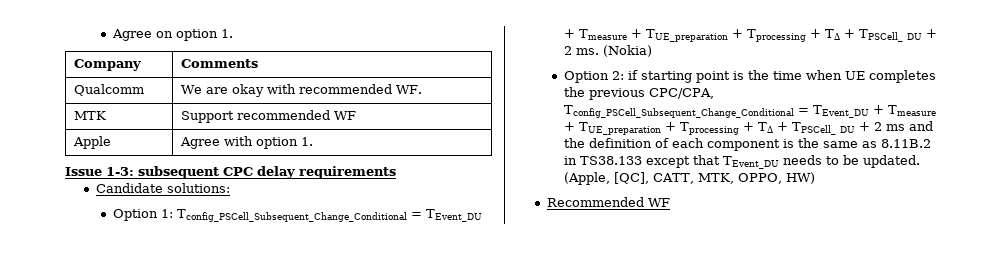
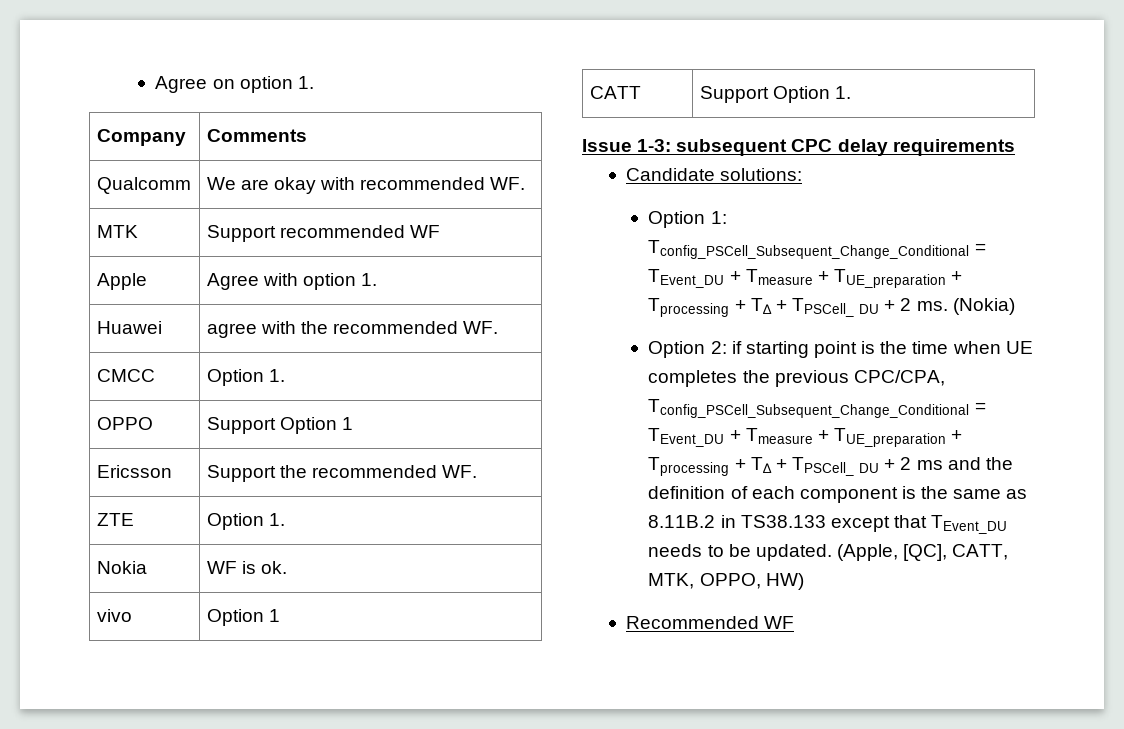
+ Huawei | agree with the recommended WF.
+ CMCC | Option 1.
+ OPPO | Support Option 1
+ Ericsson | Support the recommended WF.
+ ZTE | Option 1.
+ Nokia | WF is ok.
+ vivo | Option 1
+ CATT | Support Option 1.

